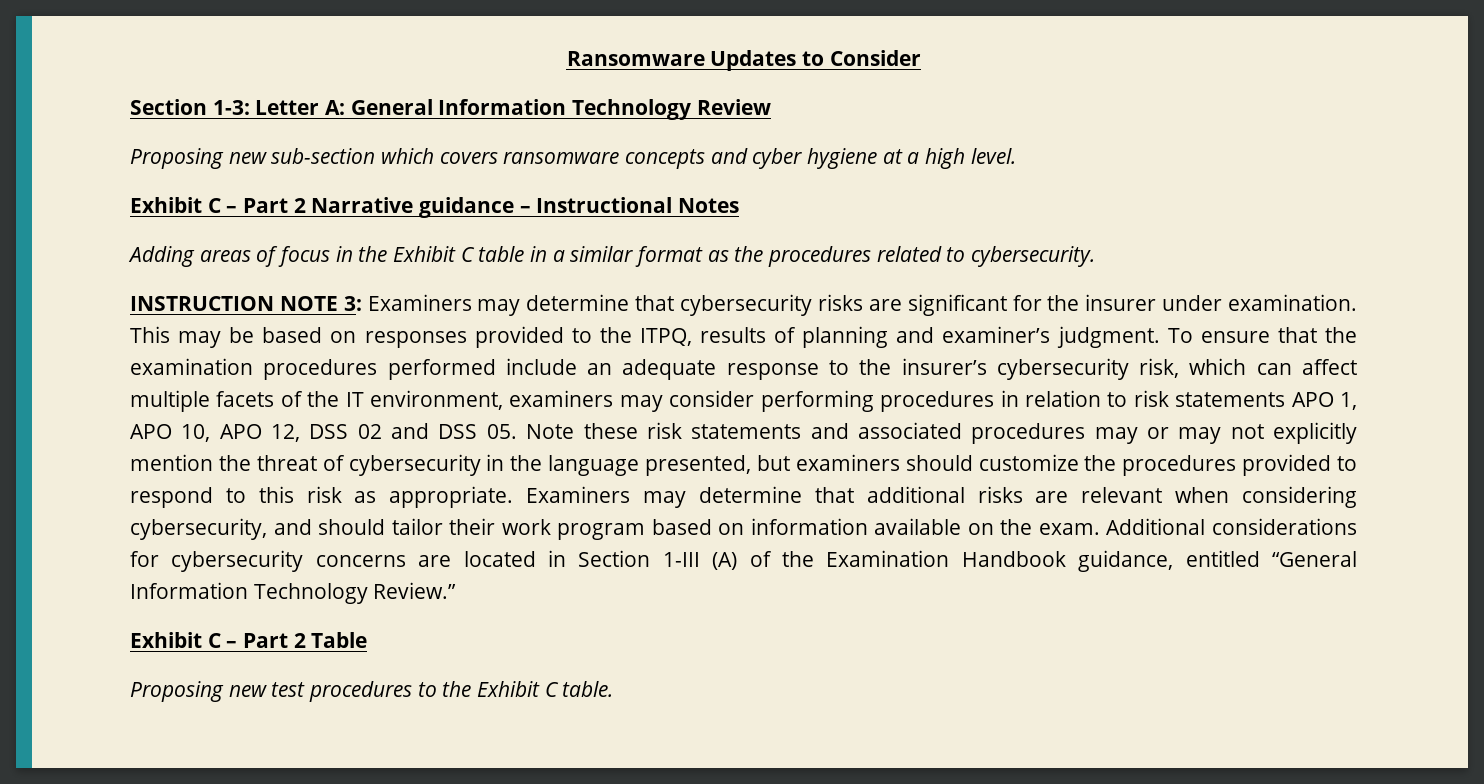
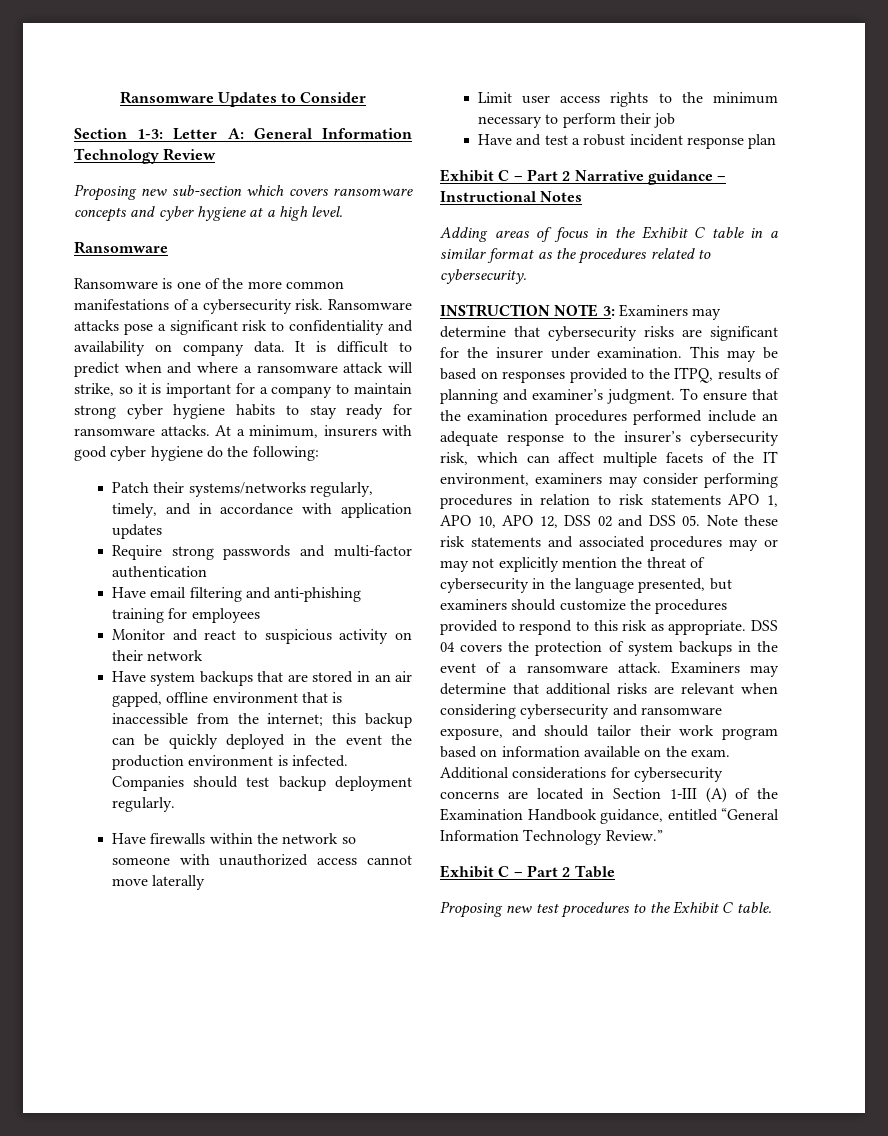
  Proposing new sub-section which covers ransomware concepts and cyber hygiene at a high level.
+ Ransomware
+ Ransomware is one of the more common manifestations of a cybersecurity risk. Ransomware attacks pose a significant risk to confidentiality and availability on company data. It is difficult to predict when and where a ransomware attack will strike, so it is important for a company to maintain strong cyber hygiene habits to stay ready for ransomware attacks. At a minimum, insurers with good cyber hygiene do the following:
+ Patch their systems/networks regularly, timely, and in accordance with application updates
+ Require strong passwords and multi-factor authentication
+ Have email filtering and anti-phishing training for employees
+ Monitor and react to suspicious activity on their network
+ Have system backups that are stored in an air gapped, offline environment that is inaccessible from the internet; this backup can be quickly deployed in the event the production environment is infected. Companies should test backup deployment regularly.
+ Have firewalls within the network so someone with unauthorized access cannot move laterally
+ Limit user access rights to the minimum necessary to perform their job
+ Have and test a robust incident response plan
+ DSS 04 covers the protection of system backups in the event of a ransomware attack.
- Examiners may determine that additional risks are relevant when considering cybersecurity, and should tailor their work program based on information available on the exam.
+ Examiners may determine that additional risks are relevant when considering cybersecurity and ransomware exposure, and should tailor their work program based on information available on the exam.

